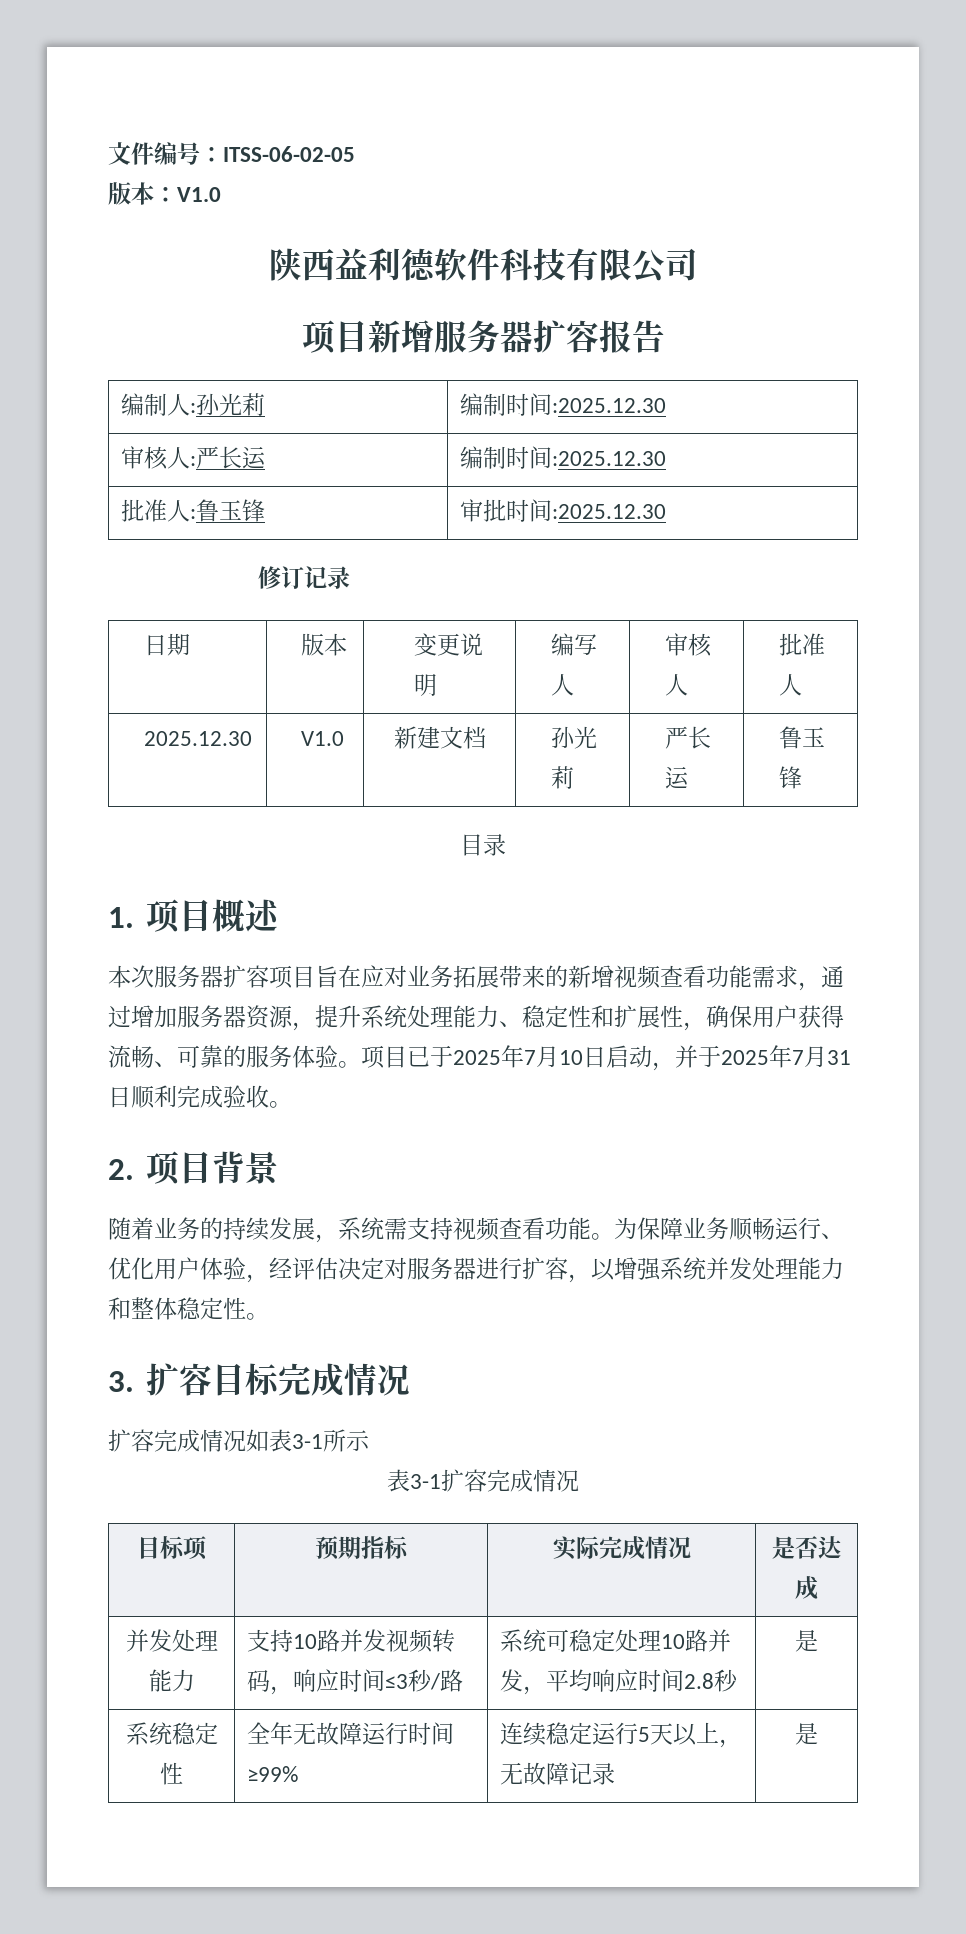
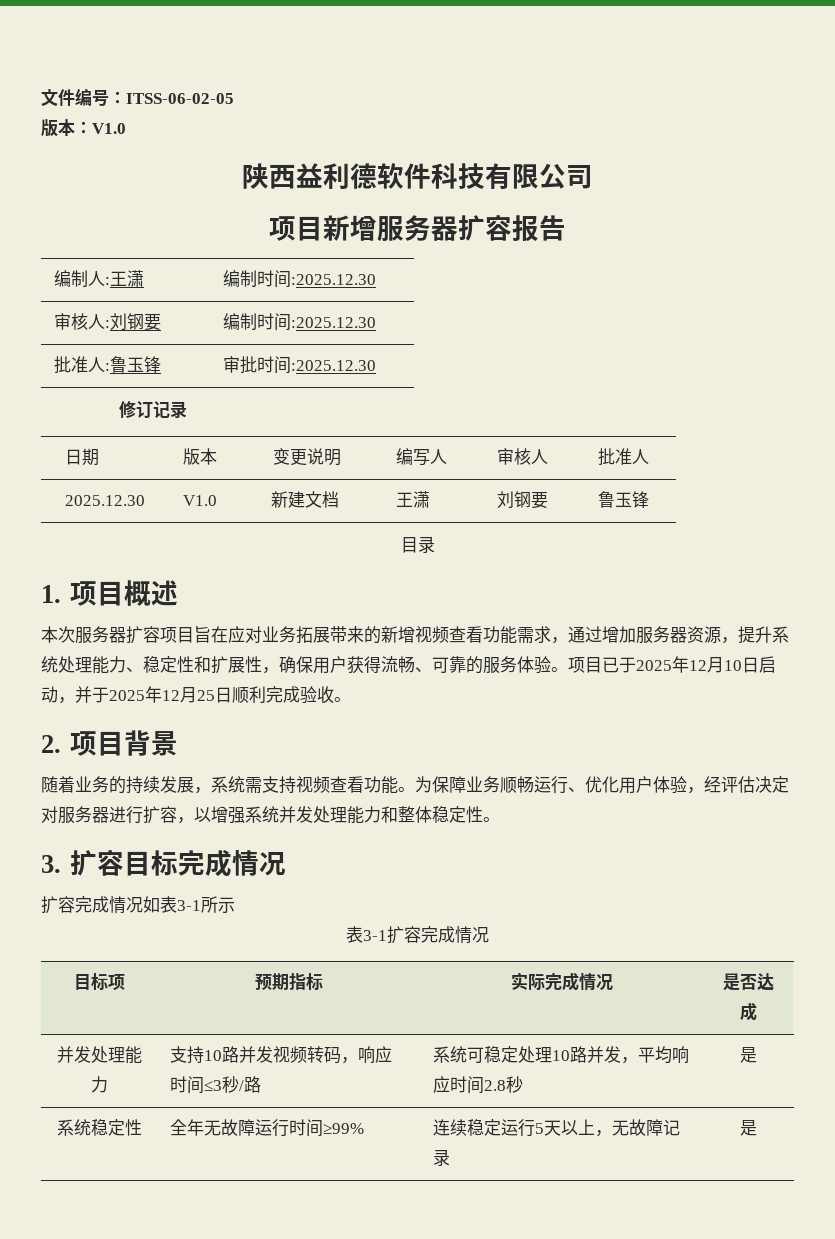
- 编制人:孙光莉 | 编制时间:2025.12.30
+ 编制人:王潇 | 编制时间:2025.12.30
- 审核人:严长运 | 编制时间:2025.12.30
+ 审核人:刘钢要 | 编制时间:2025.12.30
- 2025.12.30 | V1.0 | 新建文档 | 孙光莉 | 严长运 | 鲁玉锋
+ 2025.12.30 | V1.0 | 新建文档 | 王潇 | 刘钢要 | 鲁玉锋
- 项目已于2025年7月10日启动，并于2025年7月31日顺利完成验收。
+ 项目已于2025年12月10日启动，并于2025年12月25日顺利完成验收。

